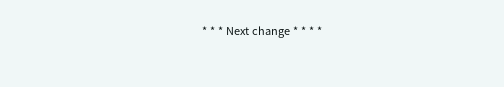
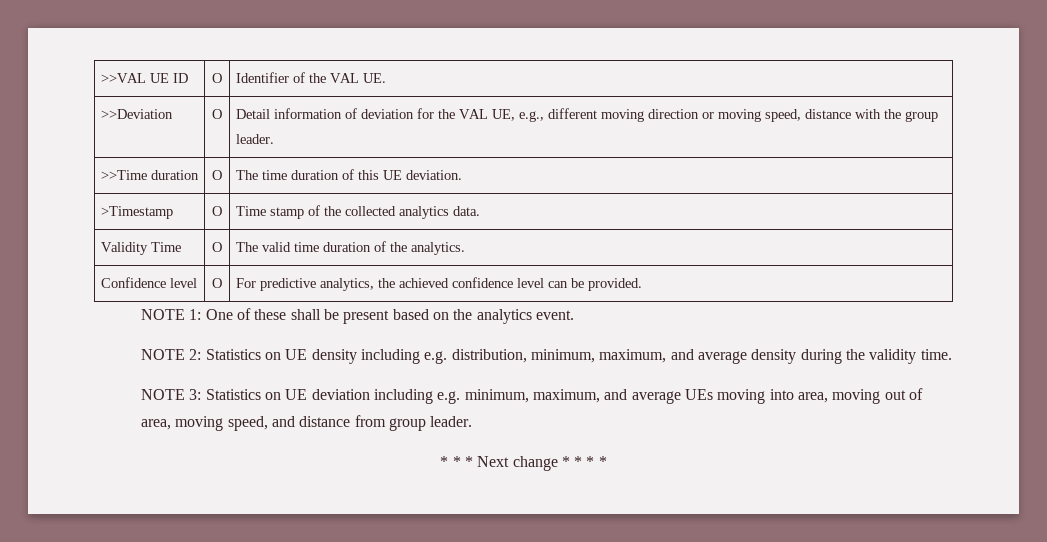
+ >>VAL UE ID | O | Identifier of the VAL UE.
+ >>Deviation | O | Detail information of deviation for the VAL UE, e.g., different moving direction or moving speed, distance with the group leader.
+ >>Time duration | O | The time duration of this UE deviation.
+ >Timestamp | O | Time stamp of the collected analytics data.
+ Validity Time | O | The valid time duration of the analytics.
+ Confidence level | O | For predictive analytics, the achieved confidence level can be provided.
+ NOTE 1: One of these shall be present based on the analytics event.
+ NOTE 2: Statistics on UE density including e.g. distribution, minimum, maximum, and average density during the validity time.
+ NOTE 3: Statistics on UE deviation including e.g. minimum, maximum, and average UEs moving into area, moving out of area, moving speed, and distance from group leader.

